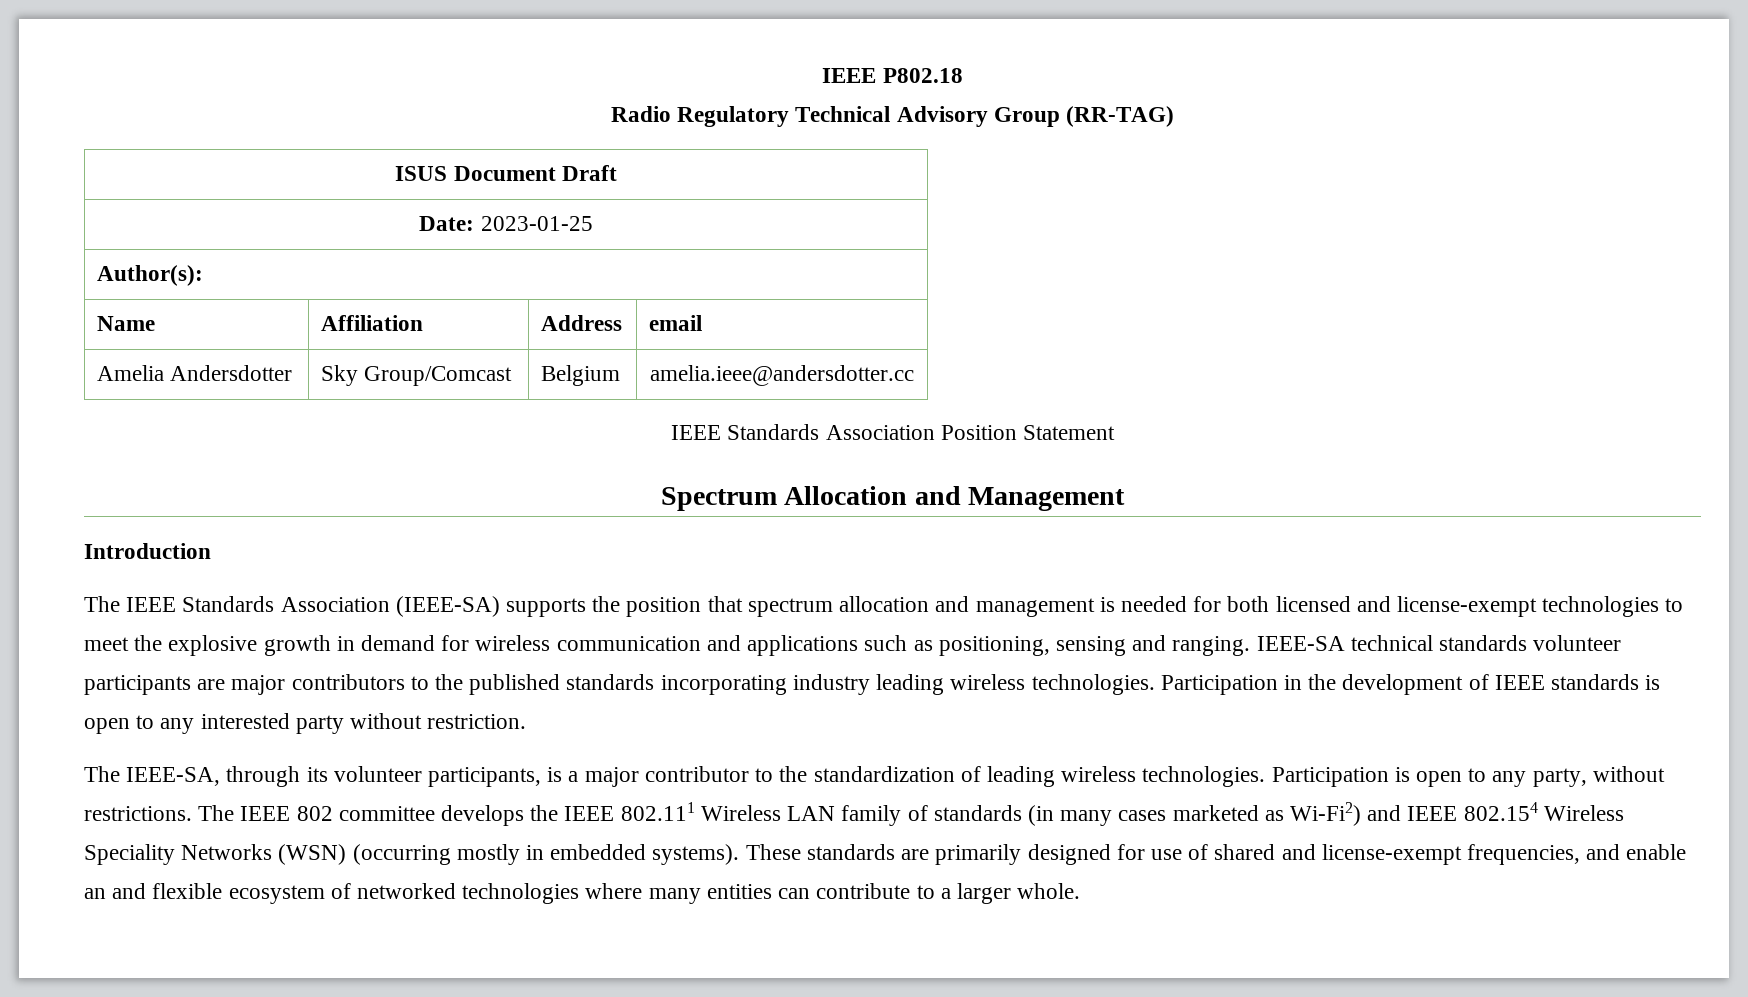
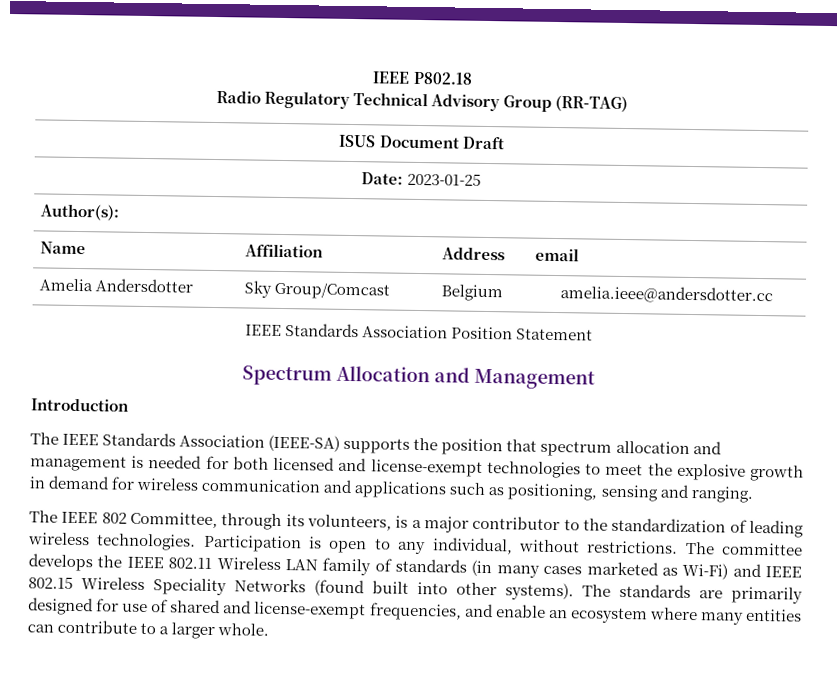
- The IEEE Standards Association (IEEE-SA) supports the position that spectrum allocation and management is needed for both licensed and license-exempt technologies to meet the explosive growth in demand for wireless communication and applications such as positioning, sensing and ranging. IEEE-SA technical standards volunteer participants are major contributors to the published standards incorporating industry leading wireless technologies. Participation in the development of IEEE standards is open to any interested party without restriction.
- The IEEE-SA, through its volunteer participants, is a major contributor to the standardization of leading wireless technologies.
+ The IEEE Standards Association (IEEE-SA) supports the position that spectrum allocation and management is needed for both licensed and license-exempt technologies to meet the explosive growth in demand for wireless communication and applications such as positioning, sensing and ranging.
+ The IEEE 802 Committee, through its volunteers, is a major contributor to the standardization of leading wireless technologies.
- Participation is open to any party, without restrictions.
+ Participation is open to any individual, without restrictions.
- The IEEE 802 committee develops the IEEE 802.111 Wireless LAN family of standards (in many cases marketed as Wi-Fi2) and IEEE 802.154 Wireless Speciality Networks (WSN) (occurring mostly in embedded systems). These standards are primarily designed for use of shared and license-exempt frequencies, and enable an and flexible ecosystem of networked technologies where many entities can contribute to a larger whole.
+ The committee develops the IEEE 802.11 Wireless LAN family of standards (in many cases marketed as Wi-Fi) and IEEE 802.15 Wireless Speciality Networks (found built into other systems). The standards are primarily designed for use of shared and license-exempt frequencies, and enable an ecosystem where many entities can contribute to a larger whole.

